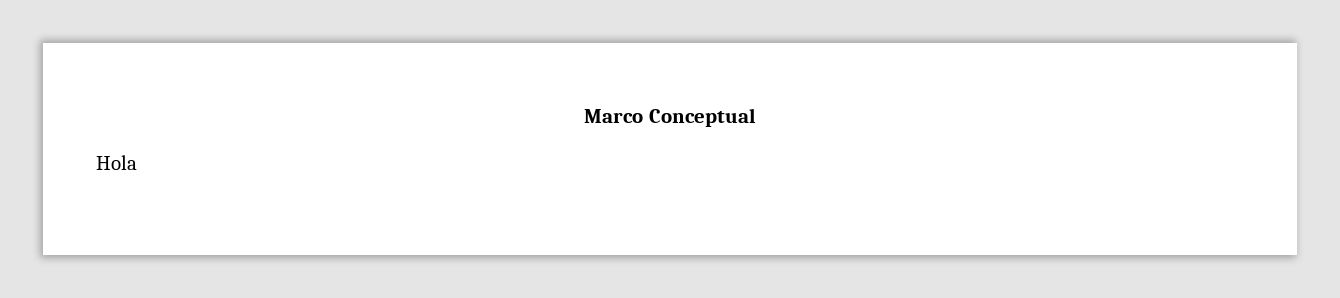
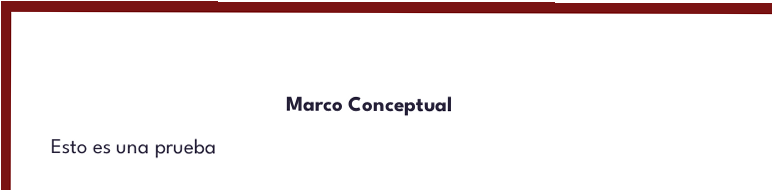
- Hola
+ Esto es una prueba

